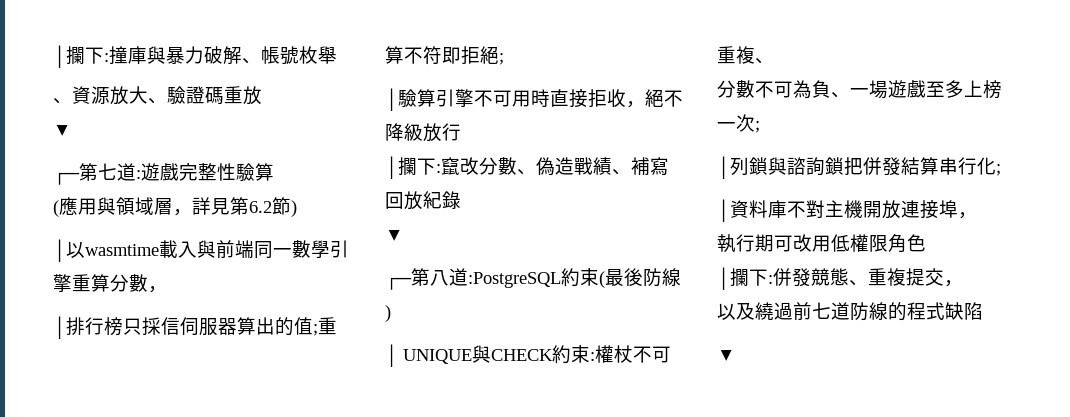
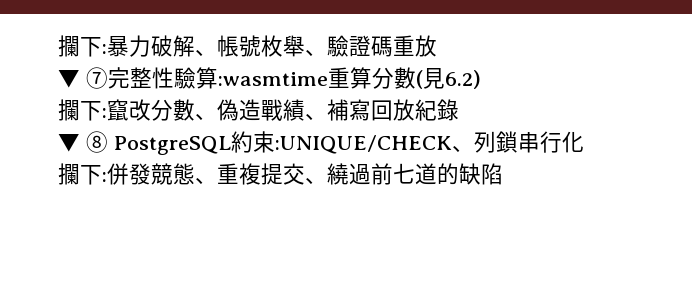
- │攔下:撞庫與暴力破解、帳號枚舉
- 、資源放大、驗證碼重放
- ▼
- ┌─第七道:遊戲完整性驗算
- (應用與領域層，詳見第6.2節)
- │以wasmtime載入與前端同一數學引擎重算分數，
- │排行榜只採信伺服器算出的值;重算不符即拒絕;
- │驗算引擎不可用時直接拒收，絕不降級放行
- │攔下:竄改分數、偽造戰績、補寫回放紀錄
- ▼
- ┌─第八道:PostgreSQL約束(最後防線)
- │ UNIQUE與CHECK約束:權杖不可重複、
- 分數不可為負、一場遊戲至多上榜一次;
- │列鎖與諮詢鎖把併發結算串行化;
- │資料庫不對主機開放連接埠，
- 執行期可改用低權限角色
- │攔下:併發競態、重複提交，
- 以及繞過前七道防線的程式缺陷
- ▼
+ 攔下:暴力破解、帳號枚舉、驗證碼重放
+ ▼ ⑦完整性驗算:wasmtime重算分數(見6.2)
+ 攔下:竄改分數、偽造戰績、補寫回放紀錄
+ ▼ ⑧ PostgreSQL約束:UNIQUE/CHECK、列鎖串行化
+ 攔下:併發競態、重複提交、繞過前七道的缺陷

